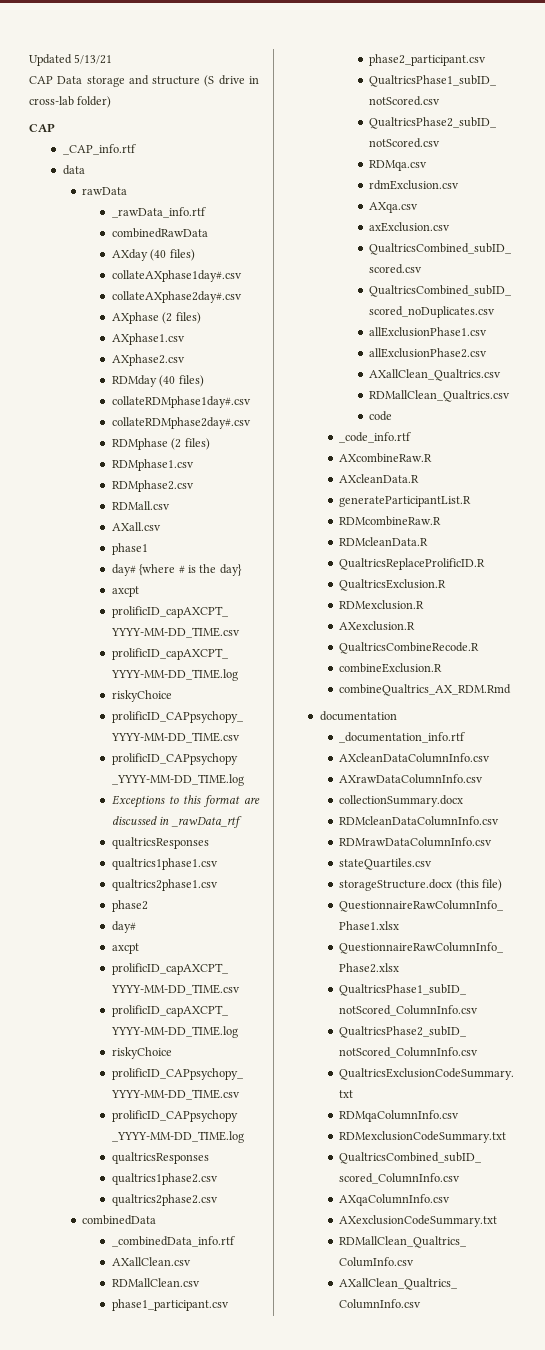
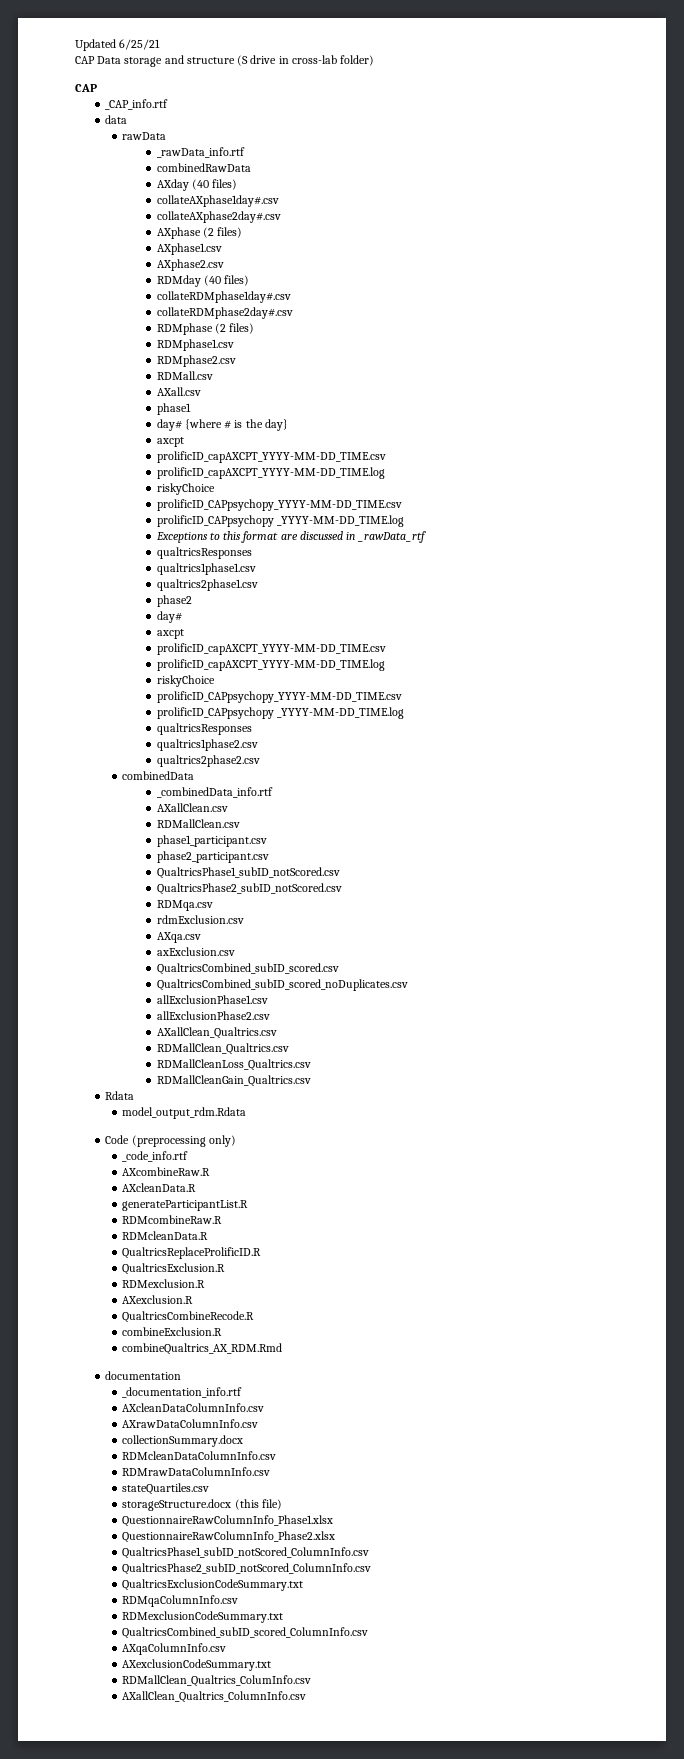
- Updated 5/13/21
+ Updated 6/25/21
- code
+ RDMallCleanLoss_Qualtrics.csv
+ RDMallCleanGain_Qualtrics.csv
+ Rdata
+ model_output_rdm.Rdata
+ Code (preprocessing only)

